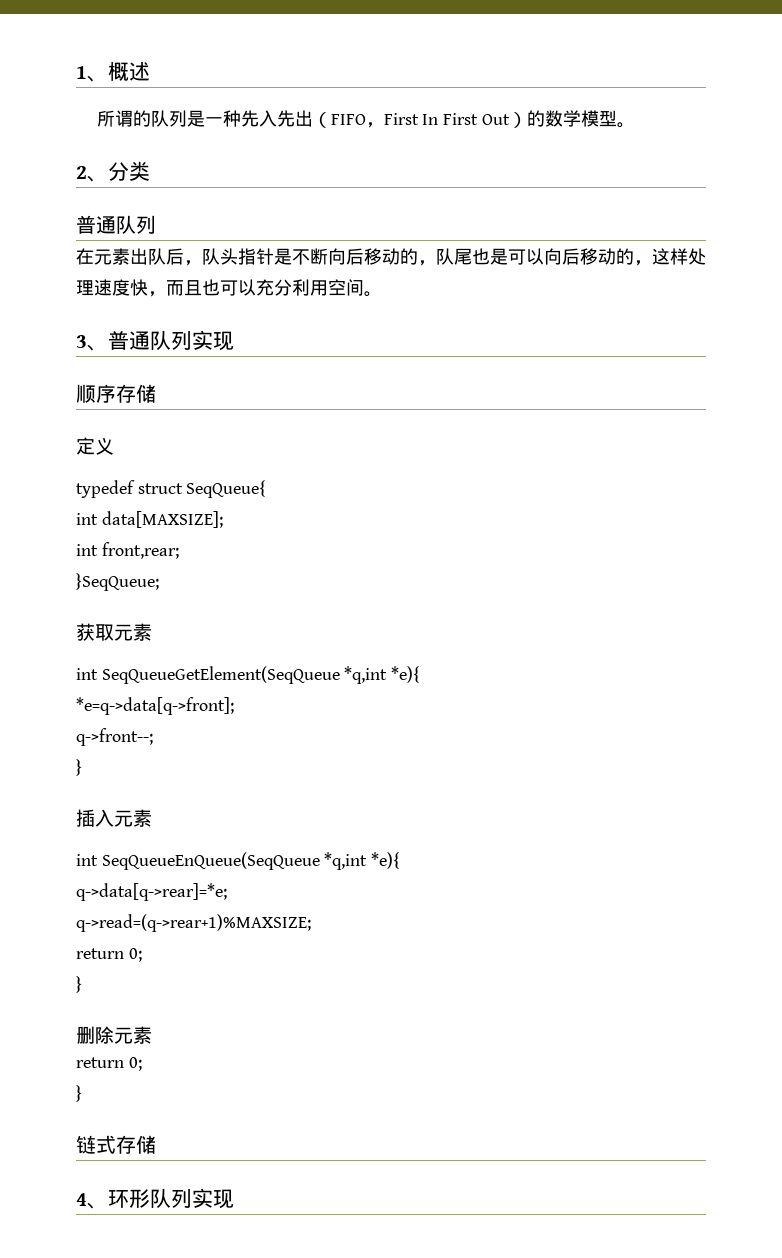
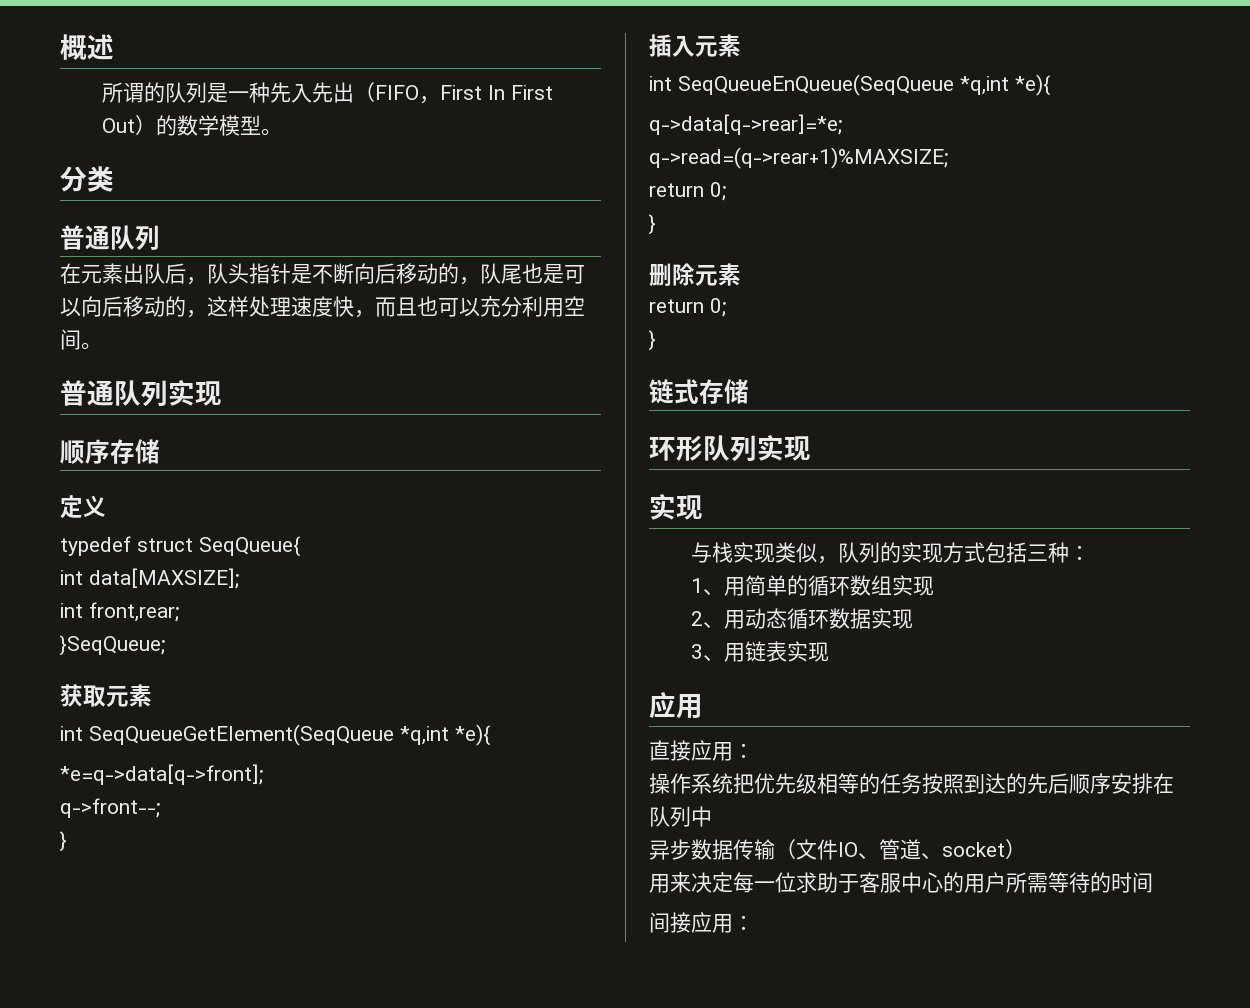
- 1、概述
+ 概述
- 2、分类
+ 分类
- 3、普通队列实现
+ 普通队列实现
- 4、环形队列实现
+ 环形队列实现
+ 实现
+ 与栈实现类似，队列的实现方式包括三种：
+ 1、用简单的循环数组实现
+ 2、用动态循环数据实现
+ 3、用链表实现
+ 应用
+ 直接应用：
+ 操作系统把优先级相等的任务按照到达的先后顺序安排在队列中
+ 异步数据传输（文件IO、管道、socket）
+ 用来决定每一位求助于客服中心的用户所需等待的时间
+ 间接应用：

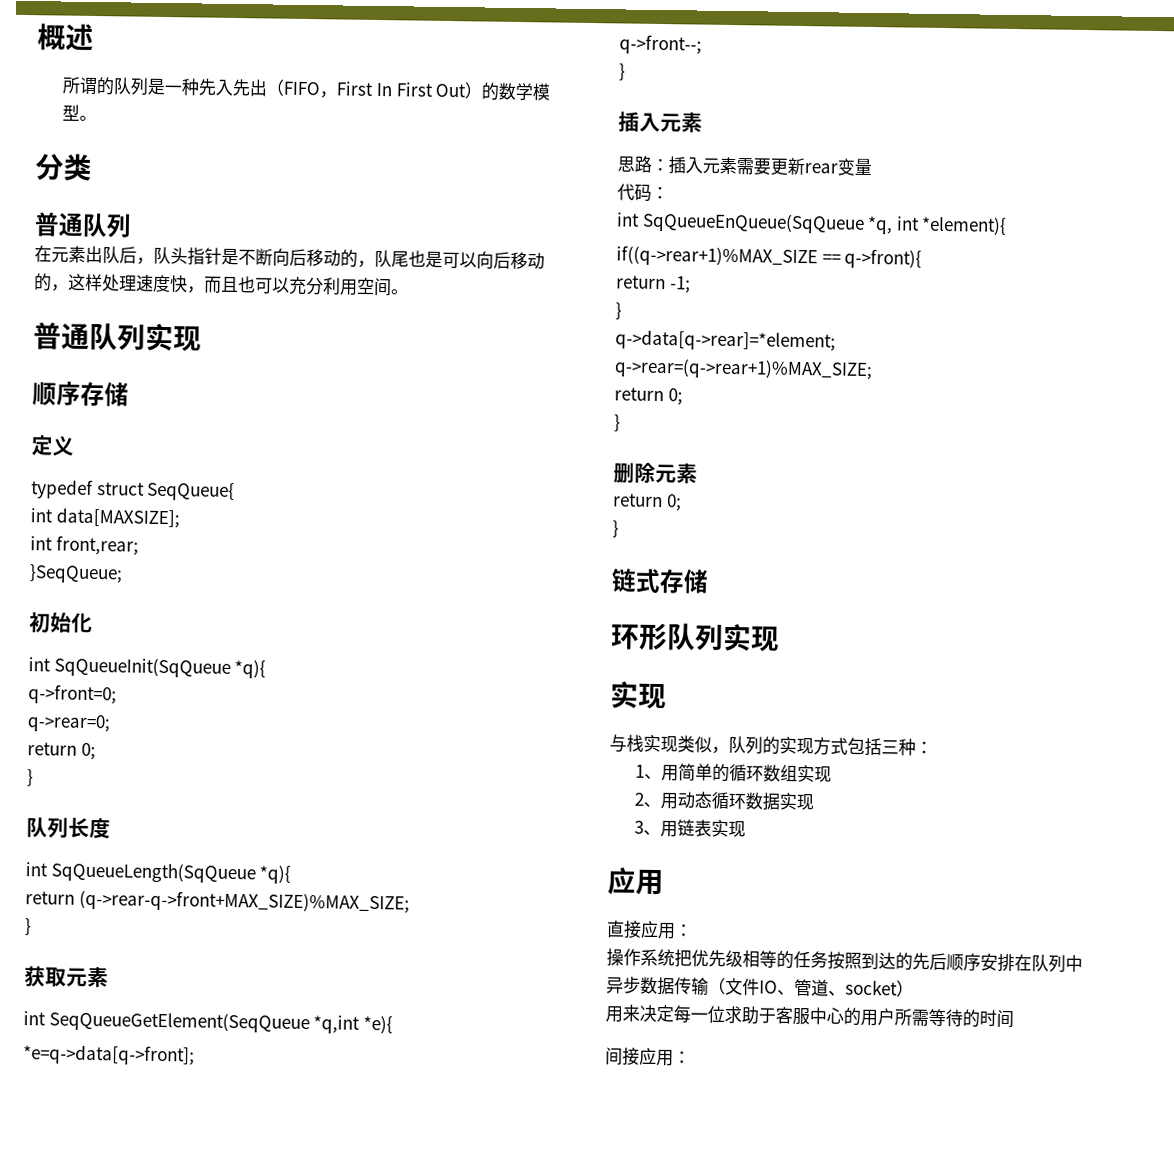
+ 初始化
+ int SqQueueInit(SqQueue *q){
+ q->front=0;
+ q->rear=0;
+ return 0;
+ }
+ 队列长度
+ int SqQueueLength(SqQueue *q){
+ return (q->rear-q->front+MAX_SIZE)%MAX_SIZE;
+ }
- int SeqQueueEnQueue(SeqQueue *q,int *e){
- q->data[q->rear]=*e;
- q->read=(q->rear+1)%MAXSIZE;
+ 思路：插入元素需要更新rear变量
+ 代码：
+ int SqQueueEnQueue(SqQueue *q, int *element){
+ if((q->rear+1)%MAX_SIZE == q->front){
+ return -1;
+ }
+ q->data[q->rear]=*element;
+ q->rear=(q->rear+1)%MAX_SIZE;

